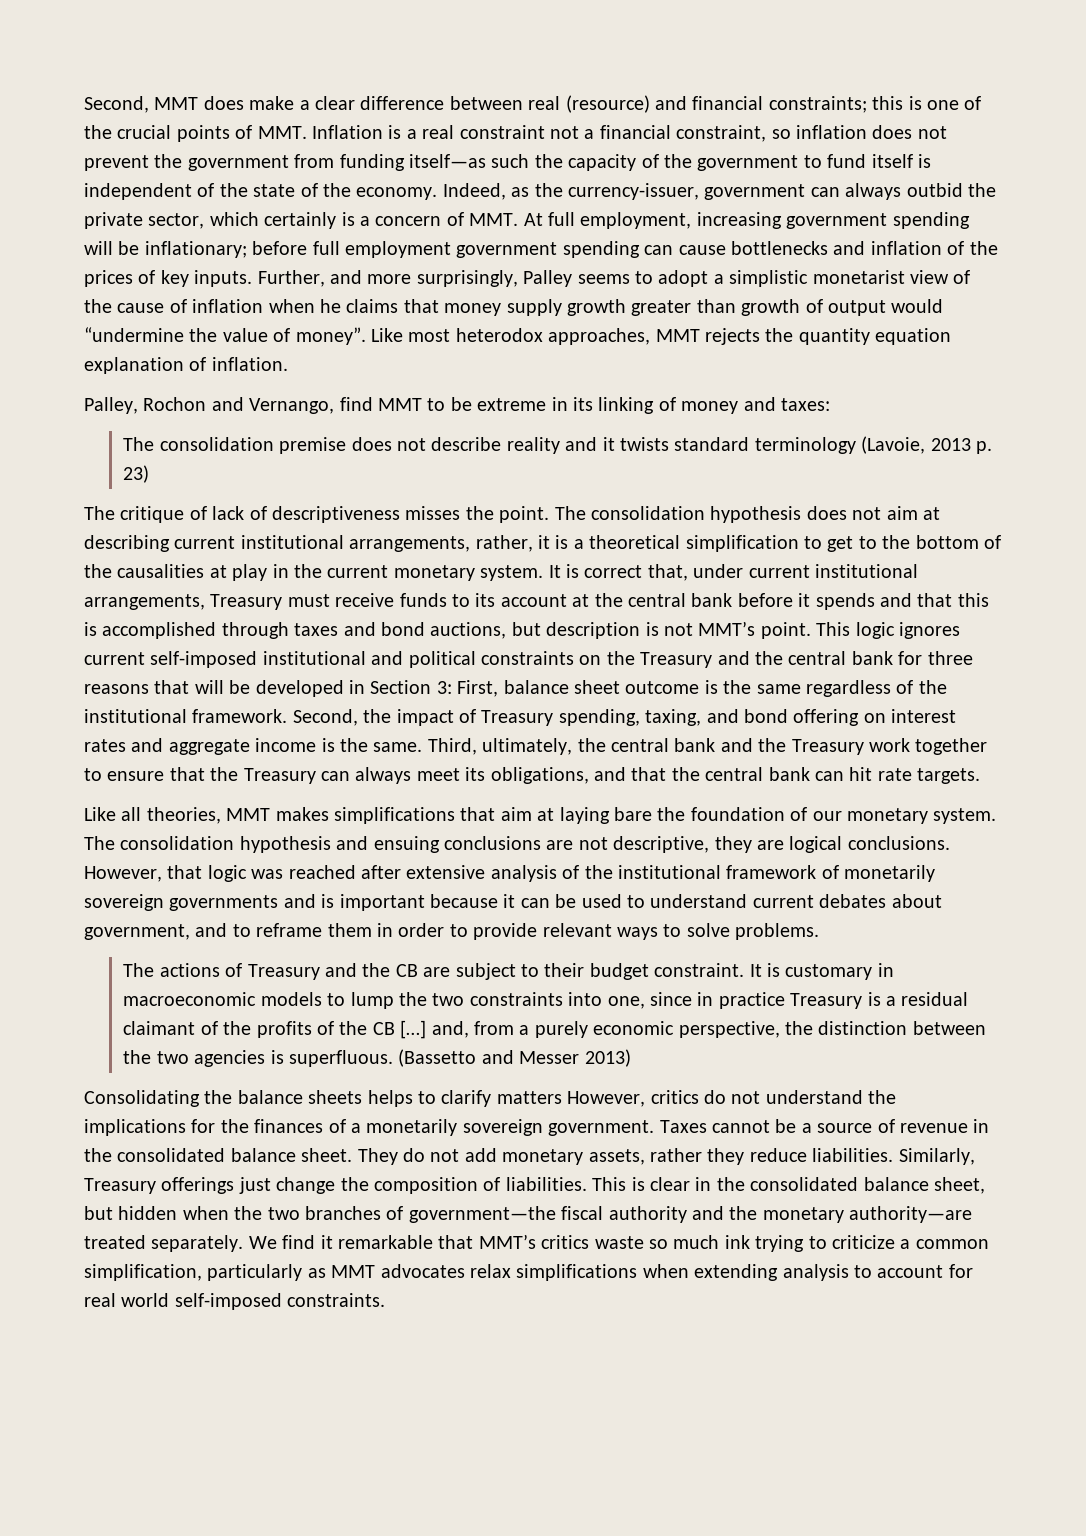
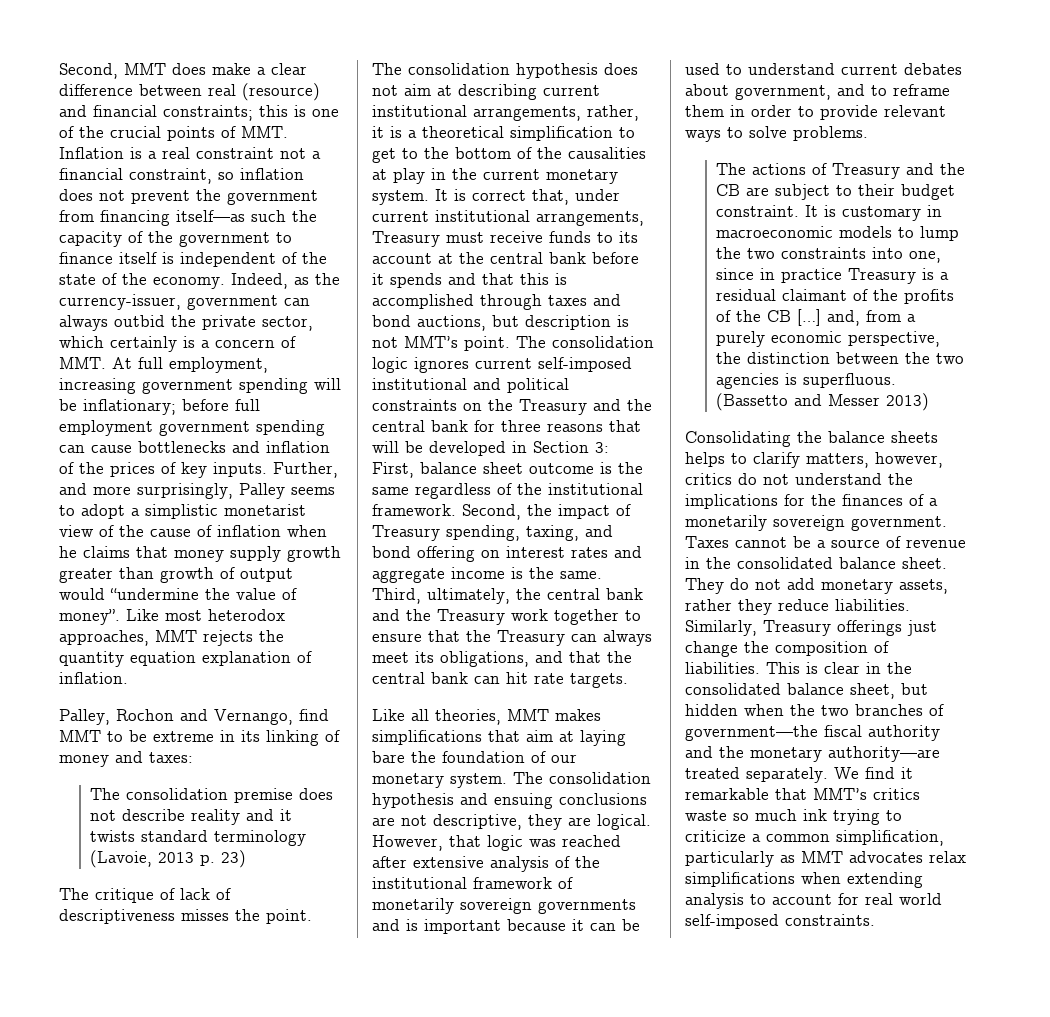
- Second, MMT does make a clear difference between real (resource) and financial constraints; this is one of the crucial points of MMT. Inflation is a real constraint not a financial constraint, so inflation does not prevent the government from funding itself—as such the capacity of the government to fund itself is independent of the state of the economy.
+ Second, MMT does make a clear difference between real (resource) and financial constraints; this is one of the crucial points of MMT. Inflation is a real constraint not a financial constraint, so inflation does not prevent the government from financing itself—as such the capacity of the government to finance itself is independent of the state of the economy.
- This logic ignores current self-imposed institutional and political constraints on the Treasury and the central bank for three reasons that will be developed in Section 3: First, balance sheet outcome is the same regardless of the institutional framework.
+ The consolidation logic ignores current self-imposed institutional and political constraints on the Treasury and the central bank for three reasons that will be developed in Section 3: First, balance sheet outcome is the same regardless of the institutional framework.
- The consolidation hypothesis and ensuing conclusions are not descriptive, they are logical conclusions.
+ The consolidation hypothesis and ensuing conclusions are not descriptive, they are logical.
- Consolidating the balance sheets helps to clarify matters However, critics do not understand the implications for the finances of a monetarily sovereign government.
+ Consolidating the balance sheets helps to clarify matters, however, critics do not understand the implications for the finances of a monetarily sovereign government.

